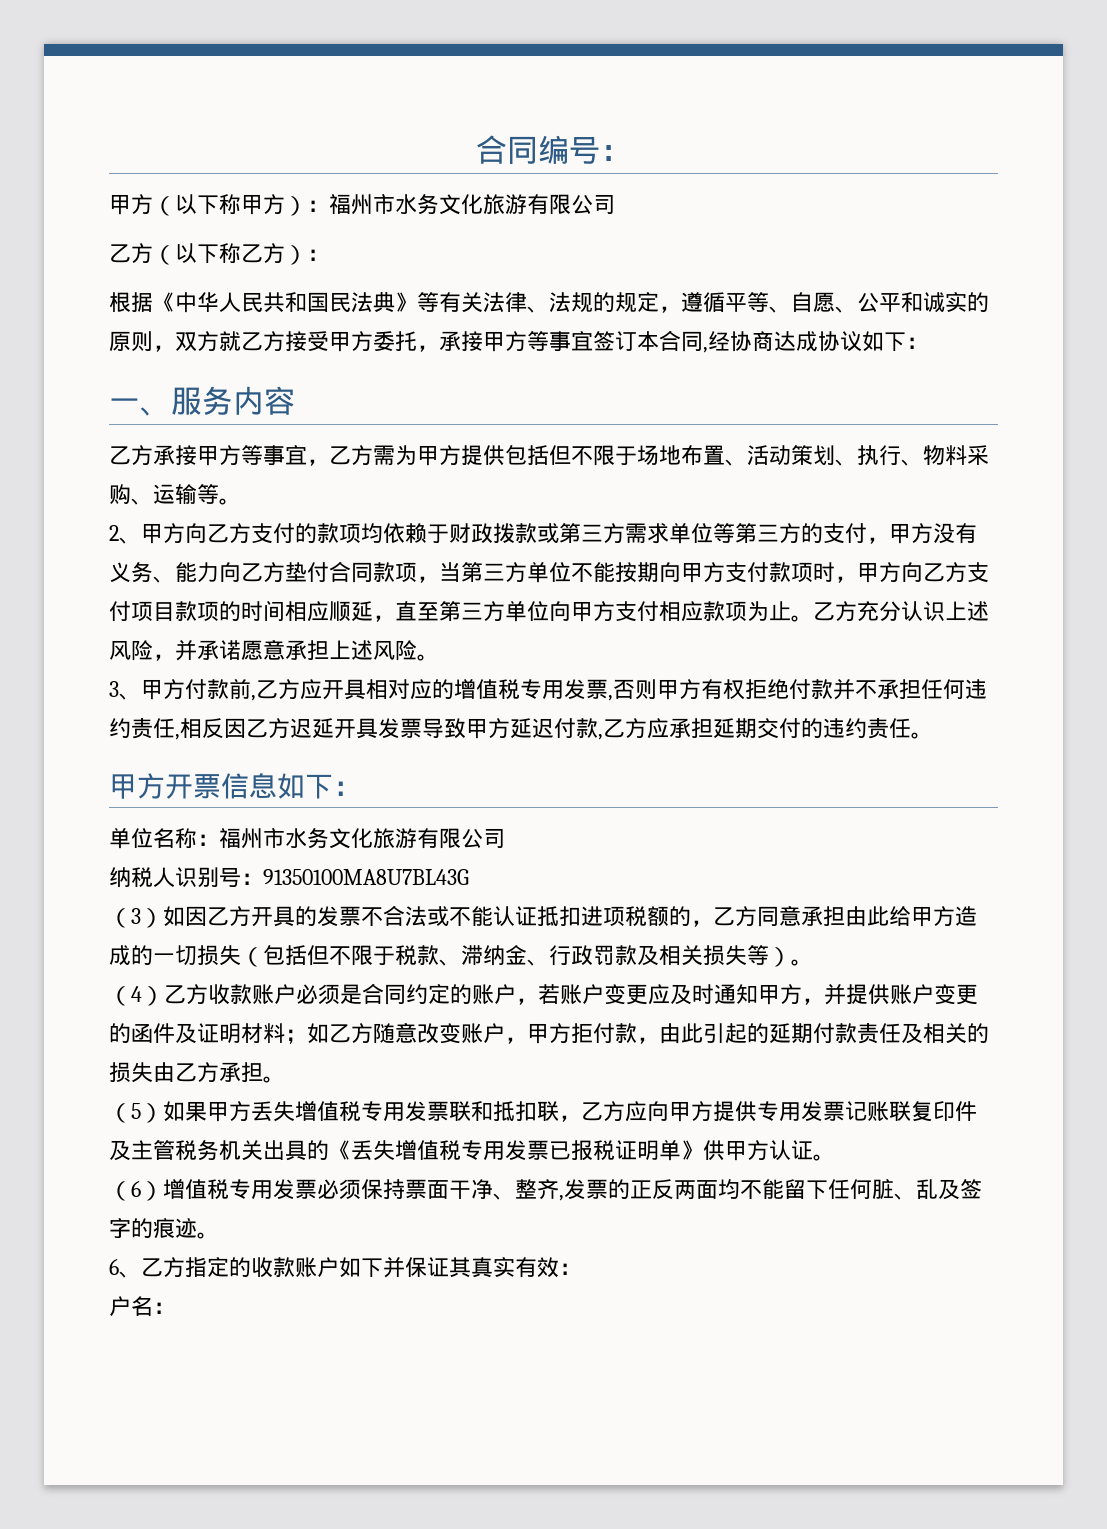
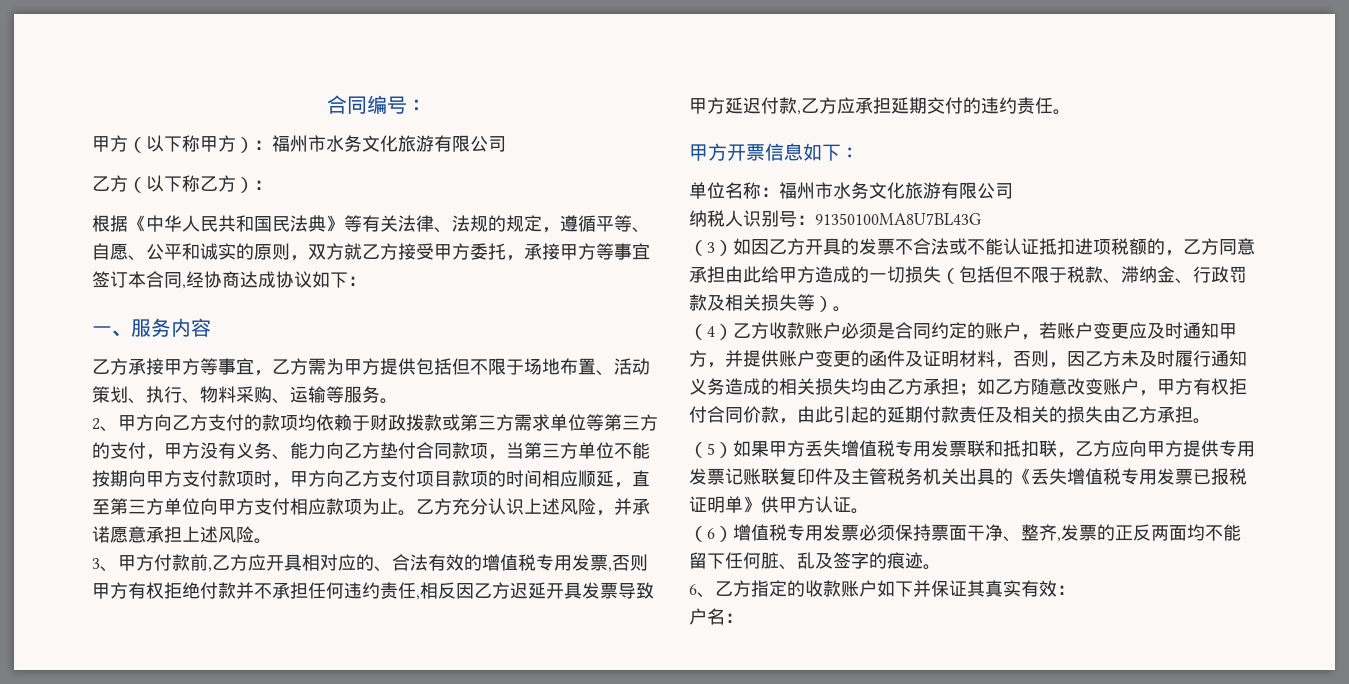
- 乙方承接甲方等事宜，乙方需为甲方提供包括但不限于场地布置、活动策划、执行、物料采购、运输等。
+ 乙方承接甲方等事宜，乙方需为甲方提供包括但不限于场地布置、活动策划、执行、物料采购、运输等服务。
- 3、甲方付款前,乙方应开具相对应的增值税专用发票,否则甲方有权拒绝付款并不承担任何违约责任,相反因乙方迟延开具发票导致甲方延迟付款,乙方应承担延期交付的违约责任。
+ 3、甲方付款前,乙方应开具相对应的、合法有效的增值税专用发票,否则甲方有权拒绝付款并不承担任何违约责任,相反因乙方迟延开具发票导致甲方延迟付款,乙方应承担延期交付的违约责任。
- （4）乙方收款账户必须是合同约定的账户，若账户变更应及时通知甲方，并提供账户变更的函件及证明材料；如乙方随意改变账户，甲方拒付款，由此引起的延期付款责任及相关的损失由乙方承担。
+ （4）乙方收款账户必须是合同约定的账户，若账户变更应及时通知甲方，并提供账户变更的函件及证明材料，否则，因乙方未及时履行通知义务造成的相关损失均由乙方承担；如乙方随意改变账户，甲方有权拒付合同价款，由此引起的延期付款责任及相关的损失由乙方承担。

